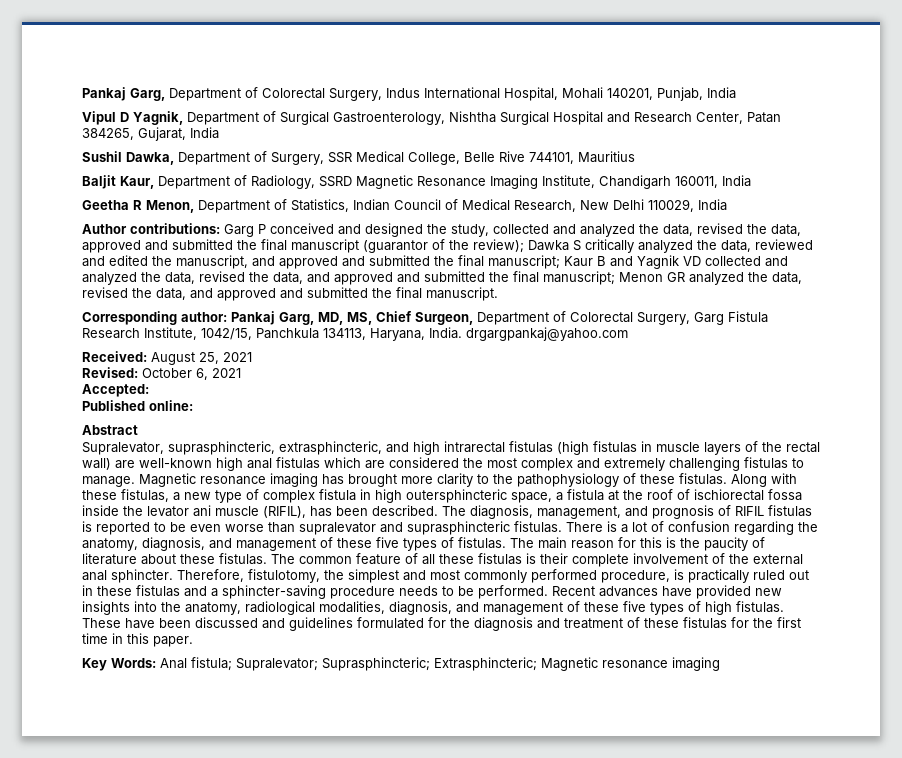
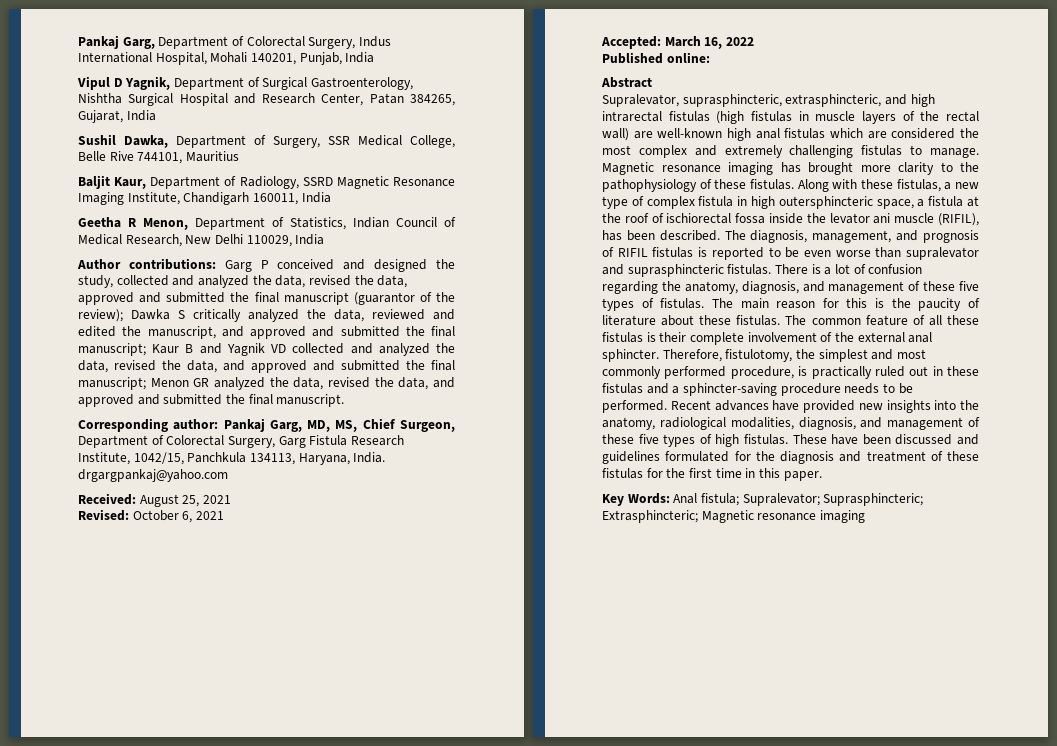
- Accepted:
+ Accepted: March 16, 2022

